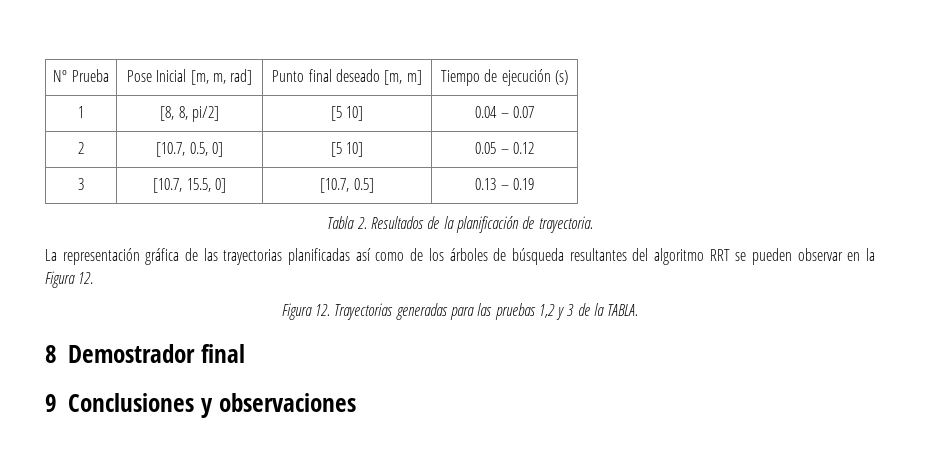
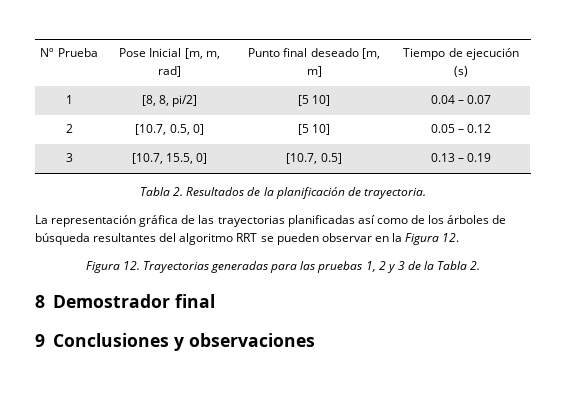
- Figura 12. Trayectorias generadas para las pruebas 1,2 y 3 de la TABLA.
+ Figura 12. Trayectorias generadas para las pruebas 1, 2 y 3 de la Tabla 2.

